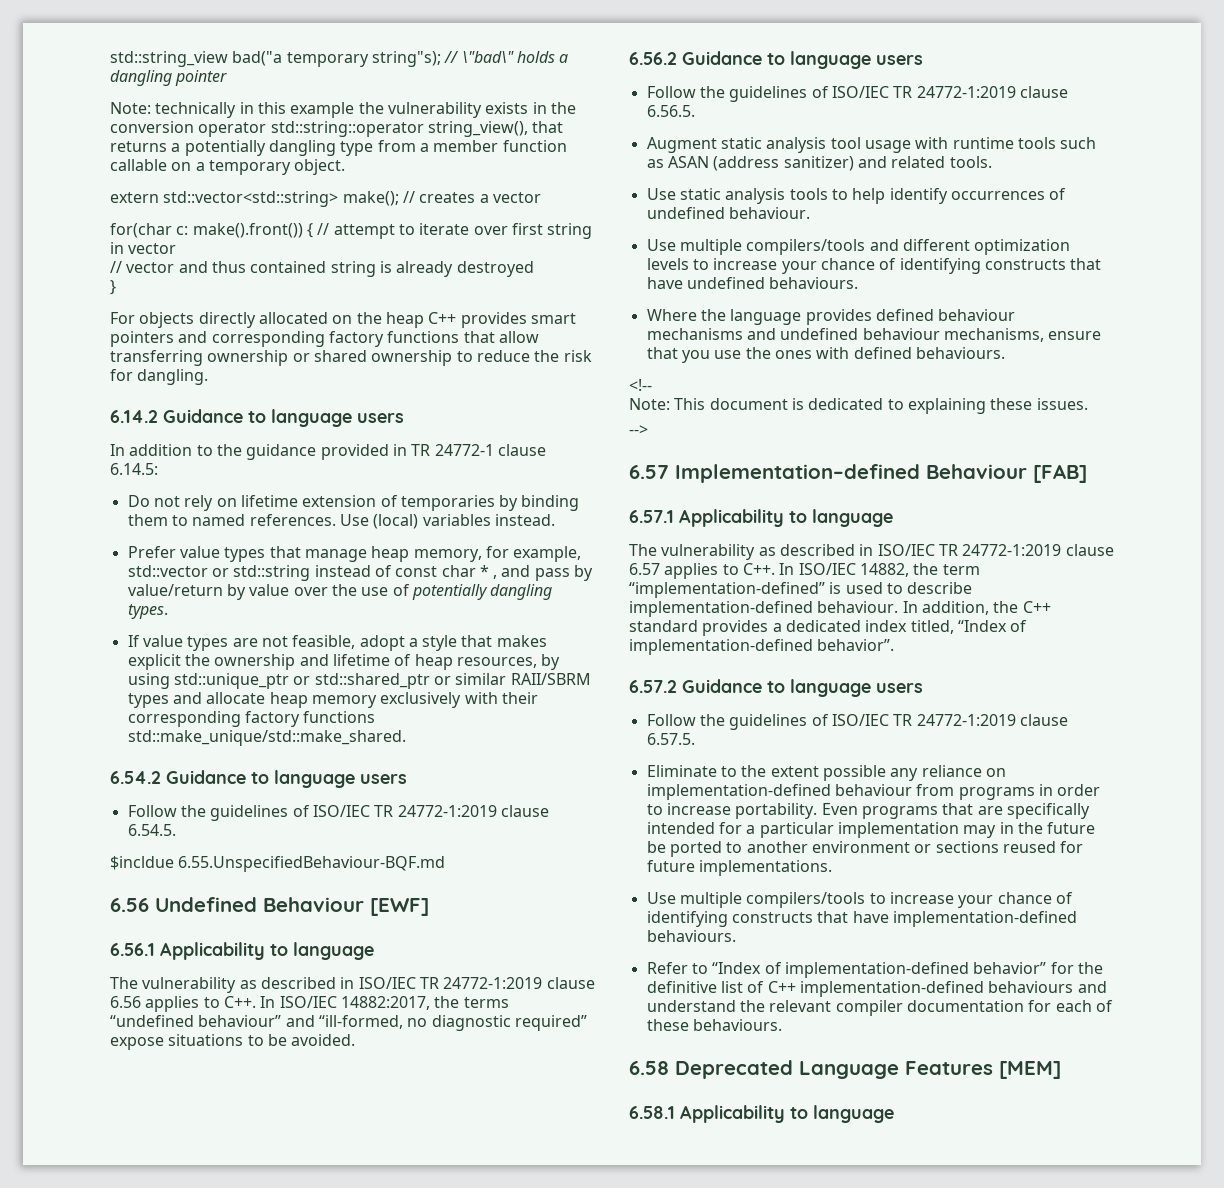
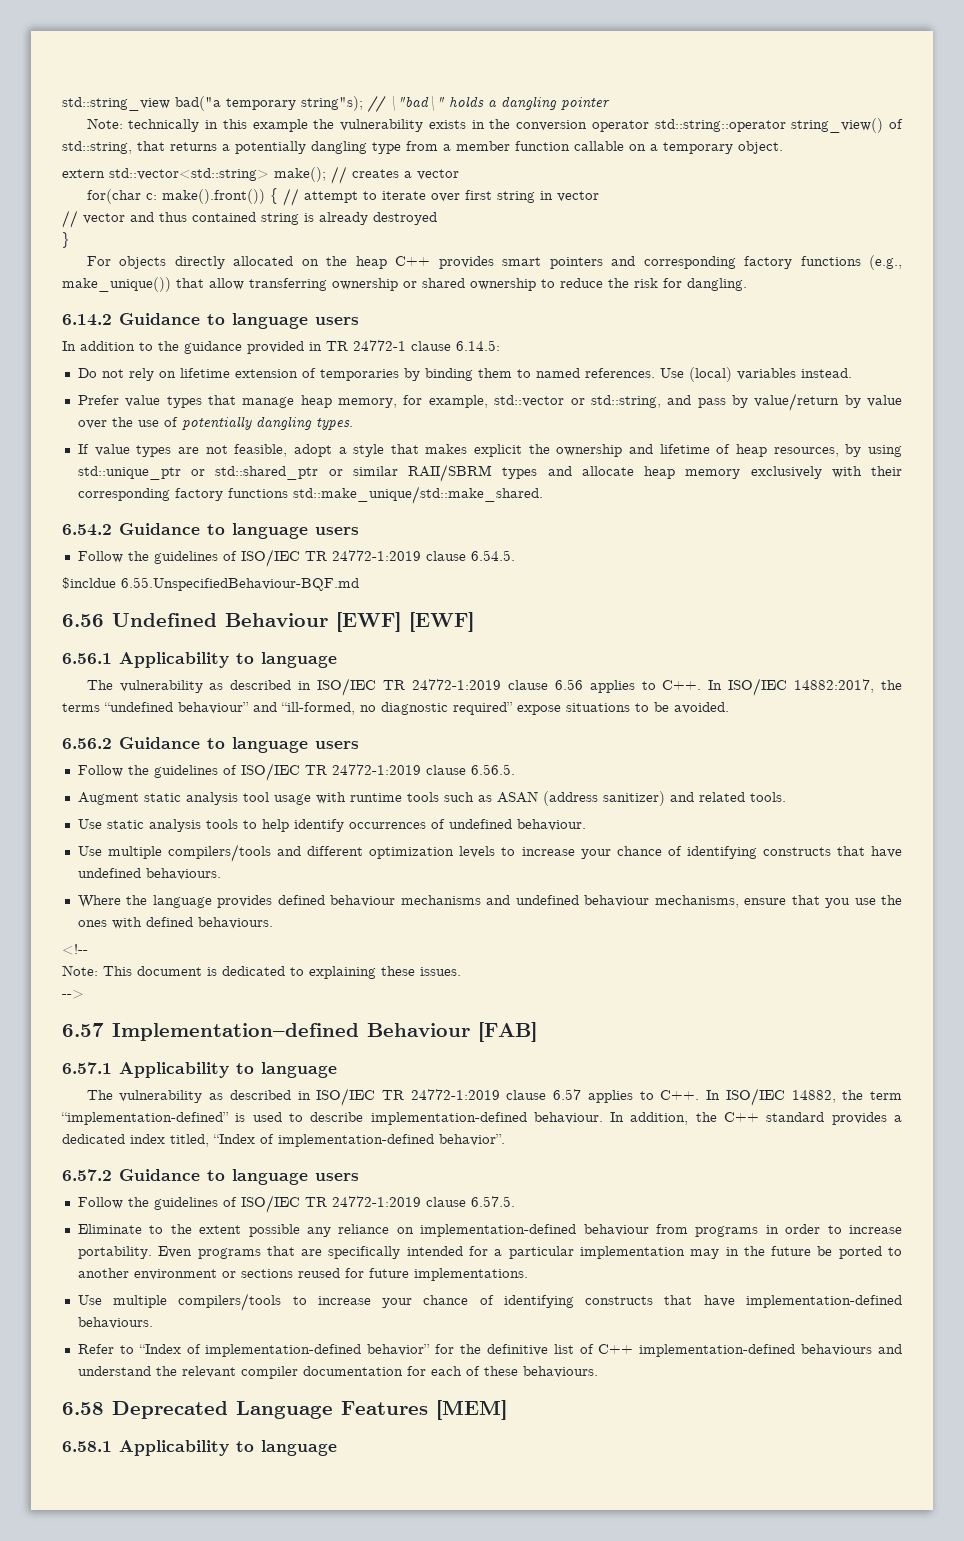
- Note: technically in this example the vulnerability exists in the conversion operator std::string::operator string_view(), that returns a potentially dangling type from a member function callable on a temporary object.
+ Note: technically in this example the vulnerability exists in the conversion operator std::string::operator string_view() of std::string, that returns a potentially dangling type from a member function callable on a temporary object.
- For objects directly allocated on the heap C++ provides smart pointers and corresponding factory functions that allow transferring ownership or shared ownership to reduce the risk for dangling.
+ For objects directly allocated on the heap C++ provides smart pointers and corresponding factory functions (e.g., make_unique()) that allow transferring ownership or shared ownership to reduce the risk for dangling.
- Prefer value types that manage heap memory, for example, std::vector or std::string instead of const char * , and pass by value/return by value over the use of potentially dangling types.
+ Prefer value types that manage heap memory, for example, std::vector or std::string, and pass by value/return by value over the use of potentially dangling types.
- 6.56 Undefined Behaviour [EWF]
+ 6.56 Undefined Behaviour [EWF] [EWF]

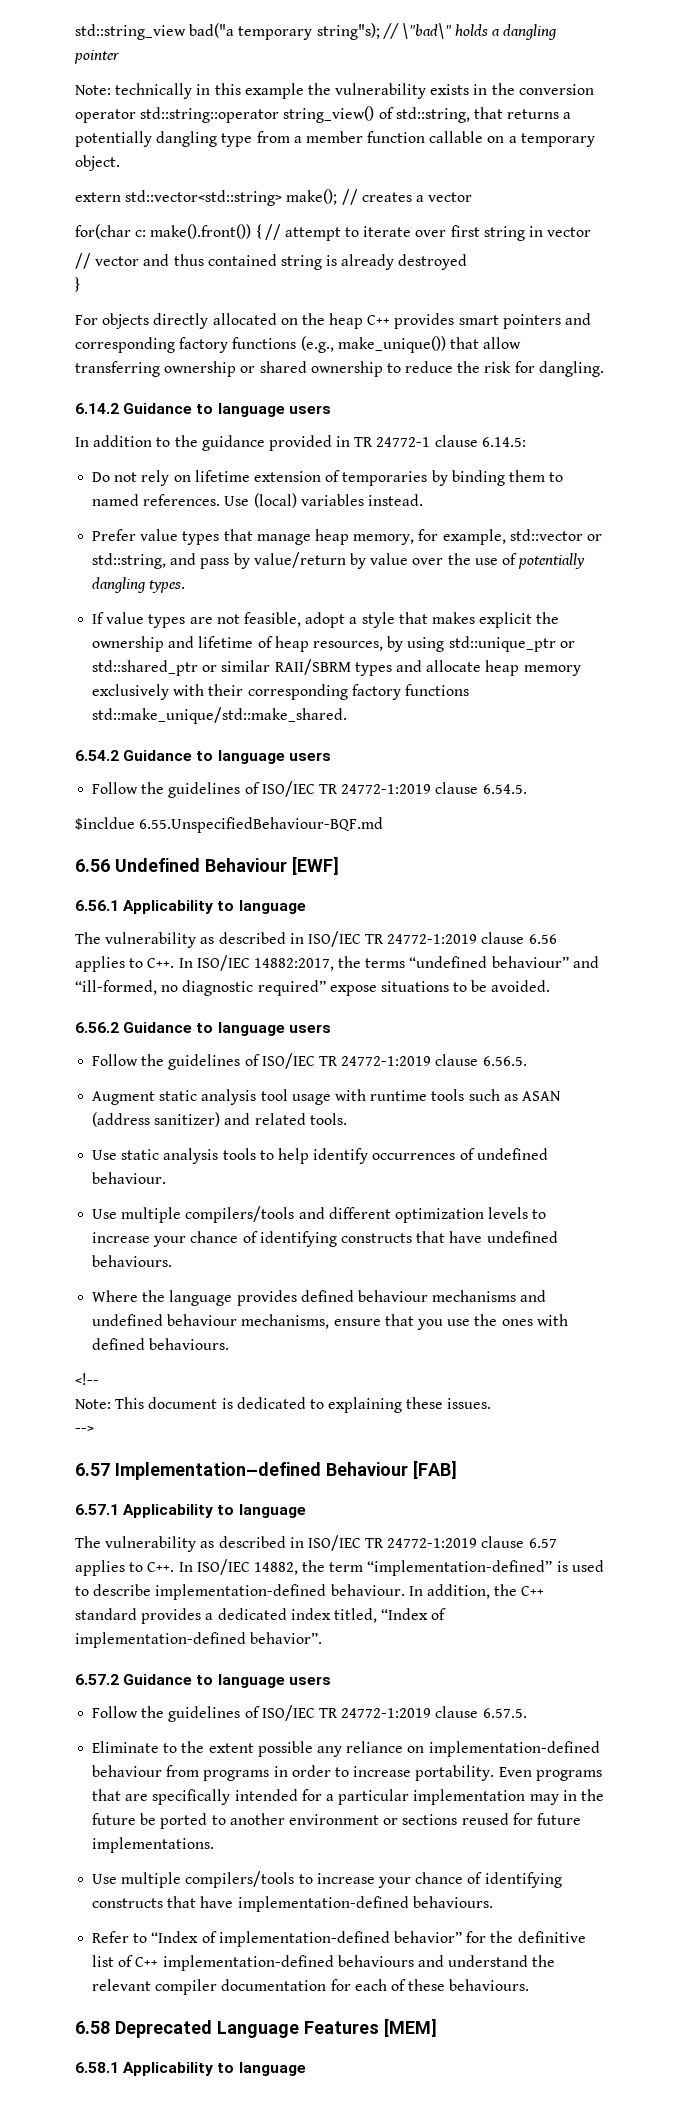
- 6.56 Undefined Behaviour [EWF] [EWF]
+ 6.56 Undefined Behaviour [EWF]

